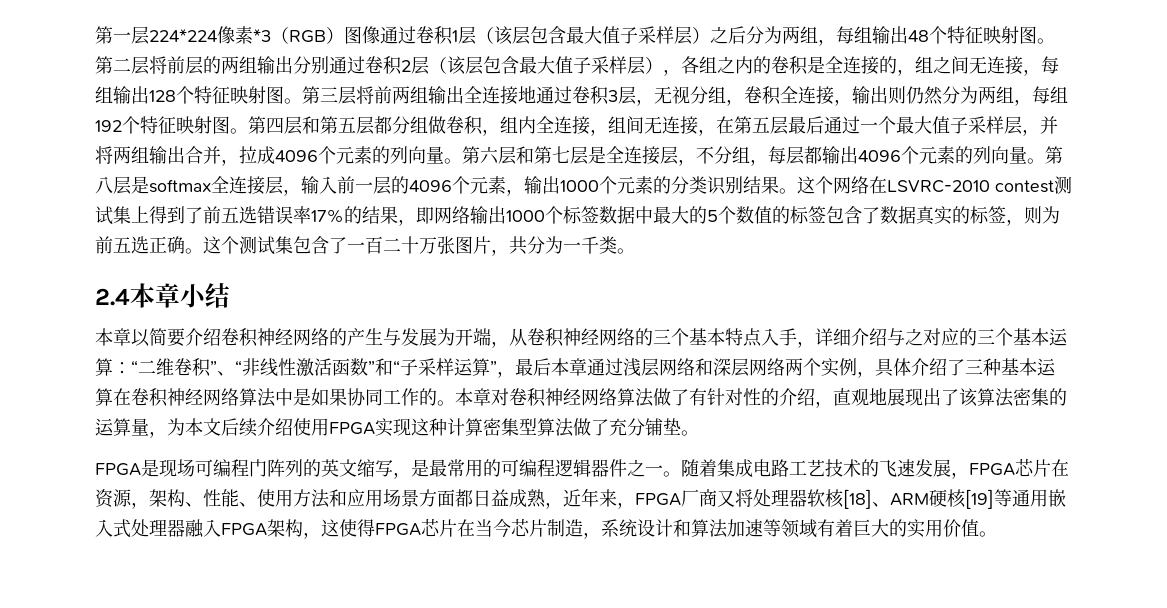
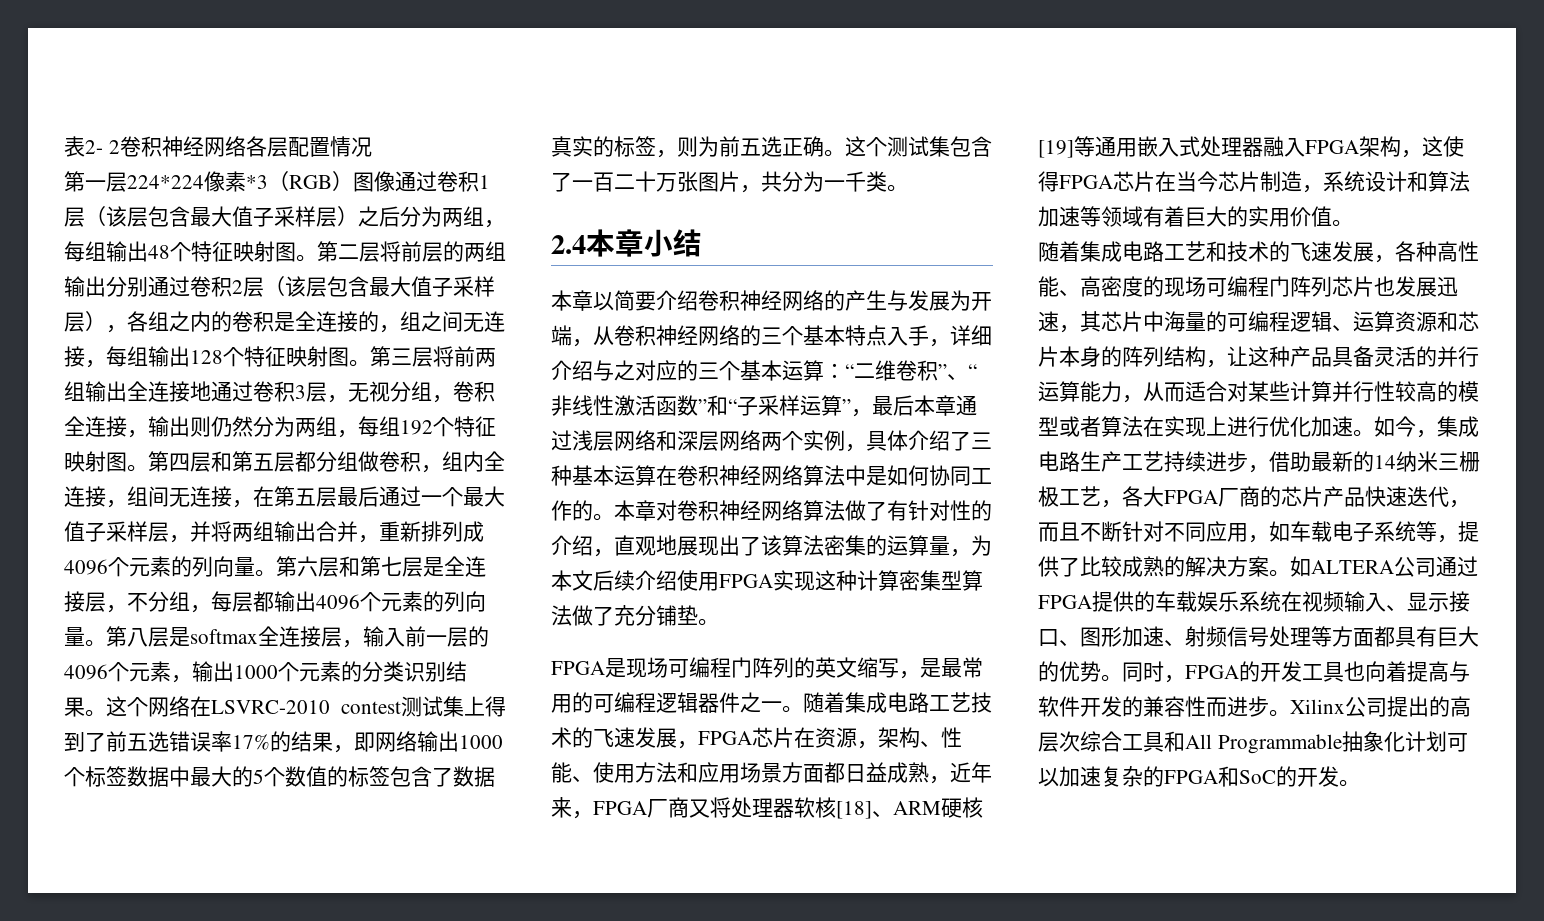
+ 表2- 2卷积神经网络各层配置情况
- 第四层和第五层都分组做卷积，组内全连接，组间无连接，在第五层最后通过一个最大值子采样层，并将两组输出合并，拉成4096个元素的列向量。
+ 第四层和第五层都分组做卷积，组内全连接，组间无连接，在第五层最后通过一个最大值子采样层，并将两组输出合并，重新排列成4096个元素的列向量。
- “二维卷积”、“非线性激活函数”和“子采样运算”，最后本章通过浅层网络和深层网络两个实例，具体介绍了三种基本运算在卷积神经网络算法中是如果协同工作的。
+ “二维卷积”、“非线性激活函数”和“子采样运算”，最后本章通过浅层网络和深层网络两个实例，具体介绍了三种基本运算在卷积神经网络算法中是如何协同工作的。
+ 随着集成电路工艺和技术的飞速发展，各种高性能、高密度的现场可编程门阵列芯片也发展迅速，其芯片中海量的可编程逻辑、运算资源和芯片本身的阵列结构，让这种产品具备灵活的并行运算能力，从而适合对某些计算并行性较高的模型或者算法在实现上进行优化加速。如今，集成电路生产工艺持续进步，借助最新的14纳米三栅极工艺，各大FPGA厂商的芯片产品快速迭代，而且不断针对不同应用，如车载电子系统等，提供了比较成熟的解决方案。如ALTERA公司通过FPGA提供的车载娱乐系统在视频输入、显示接口、图形加速、射频信号处理等方面都具有巨大的优势。同时，FPGA的开发工具也向着提高与软件开发的兼容性而进步。Xilinx公司提出的高层次综合工具和All Programmable抽象化计划可以加速复杂的FPGA和SoC的开发。

